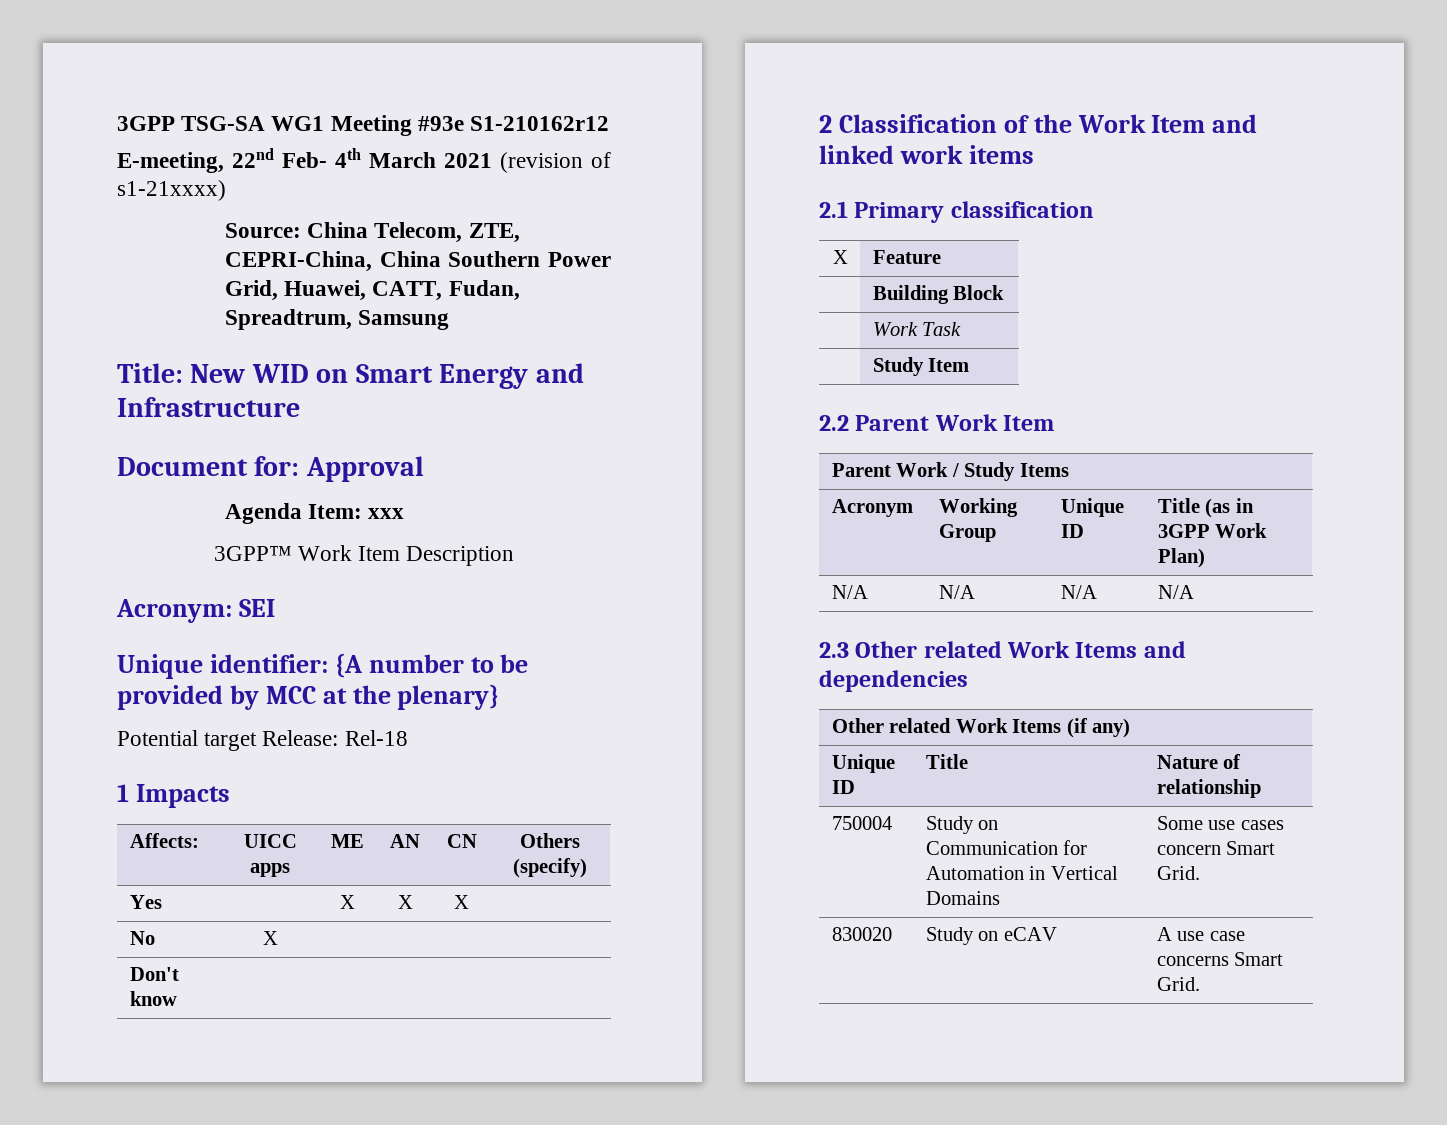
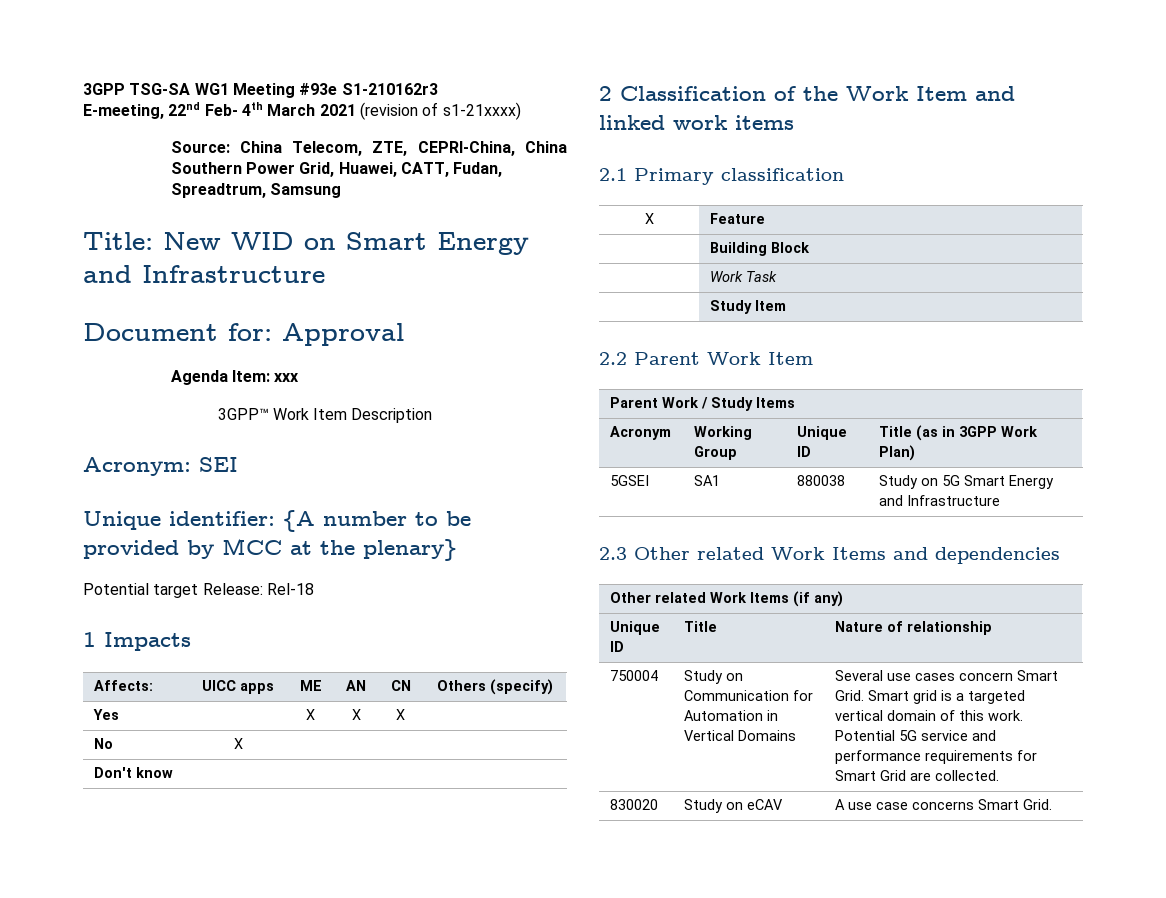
- 3GPP TSG-SA WG1 Meeting #93e S1-210162r12
+ 3GPP TSG-SA WG1 Meeting #93e S1-210162r3
- N/A | N/A | N/A | N/A
+ 5GSEI | SA1 | 880038 | Study on 5G Smart Energy and Infrastructure
- 750004 | Study on Communication for Automation in Vertical Domains | Some use cases concern Smart Grid.
+ 750004 | Study on Communication for Automation in Vertical Domains | Several use cases concern Smart Grid. Smart grid is a targeted vertical domain of this work. Potential 5G service and performance requirements for Smart Grid are collected.

